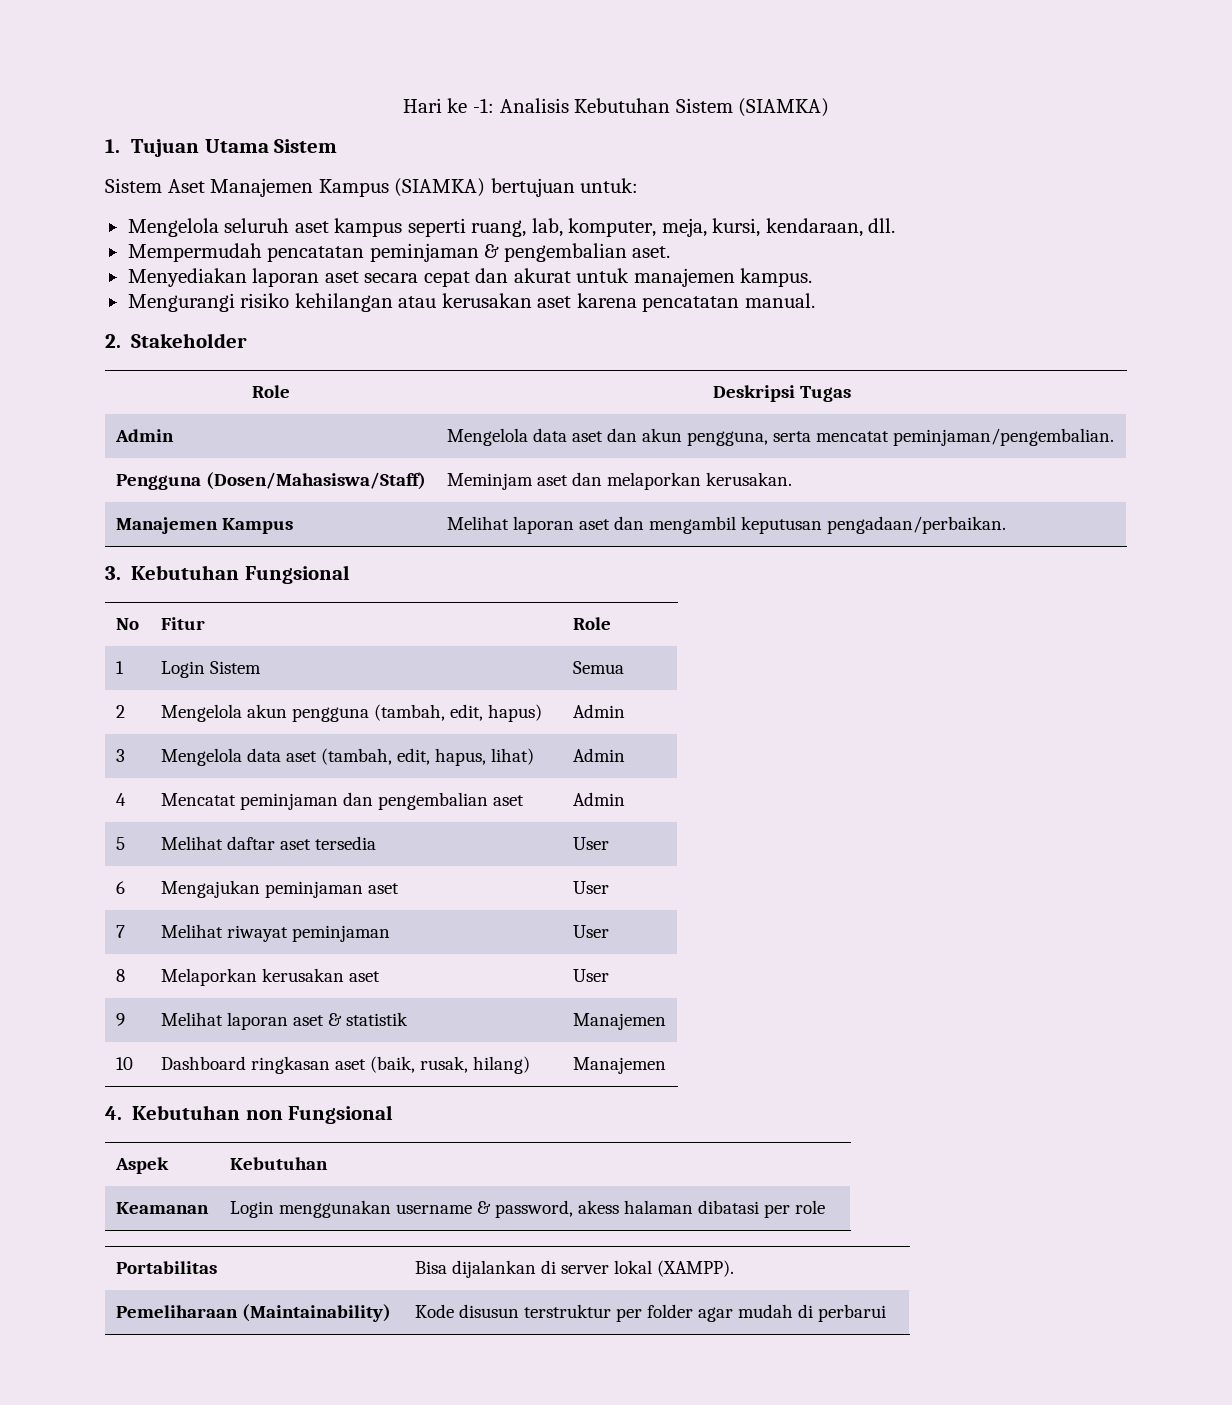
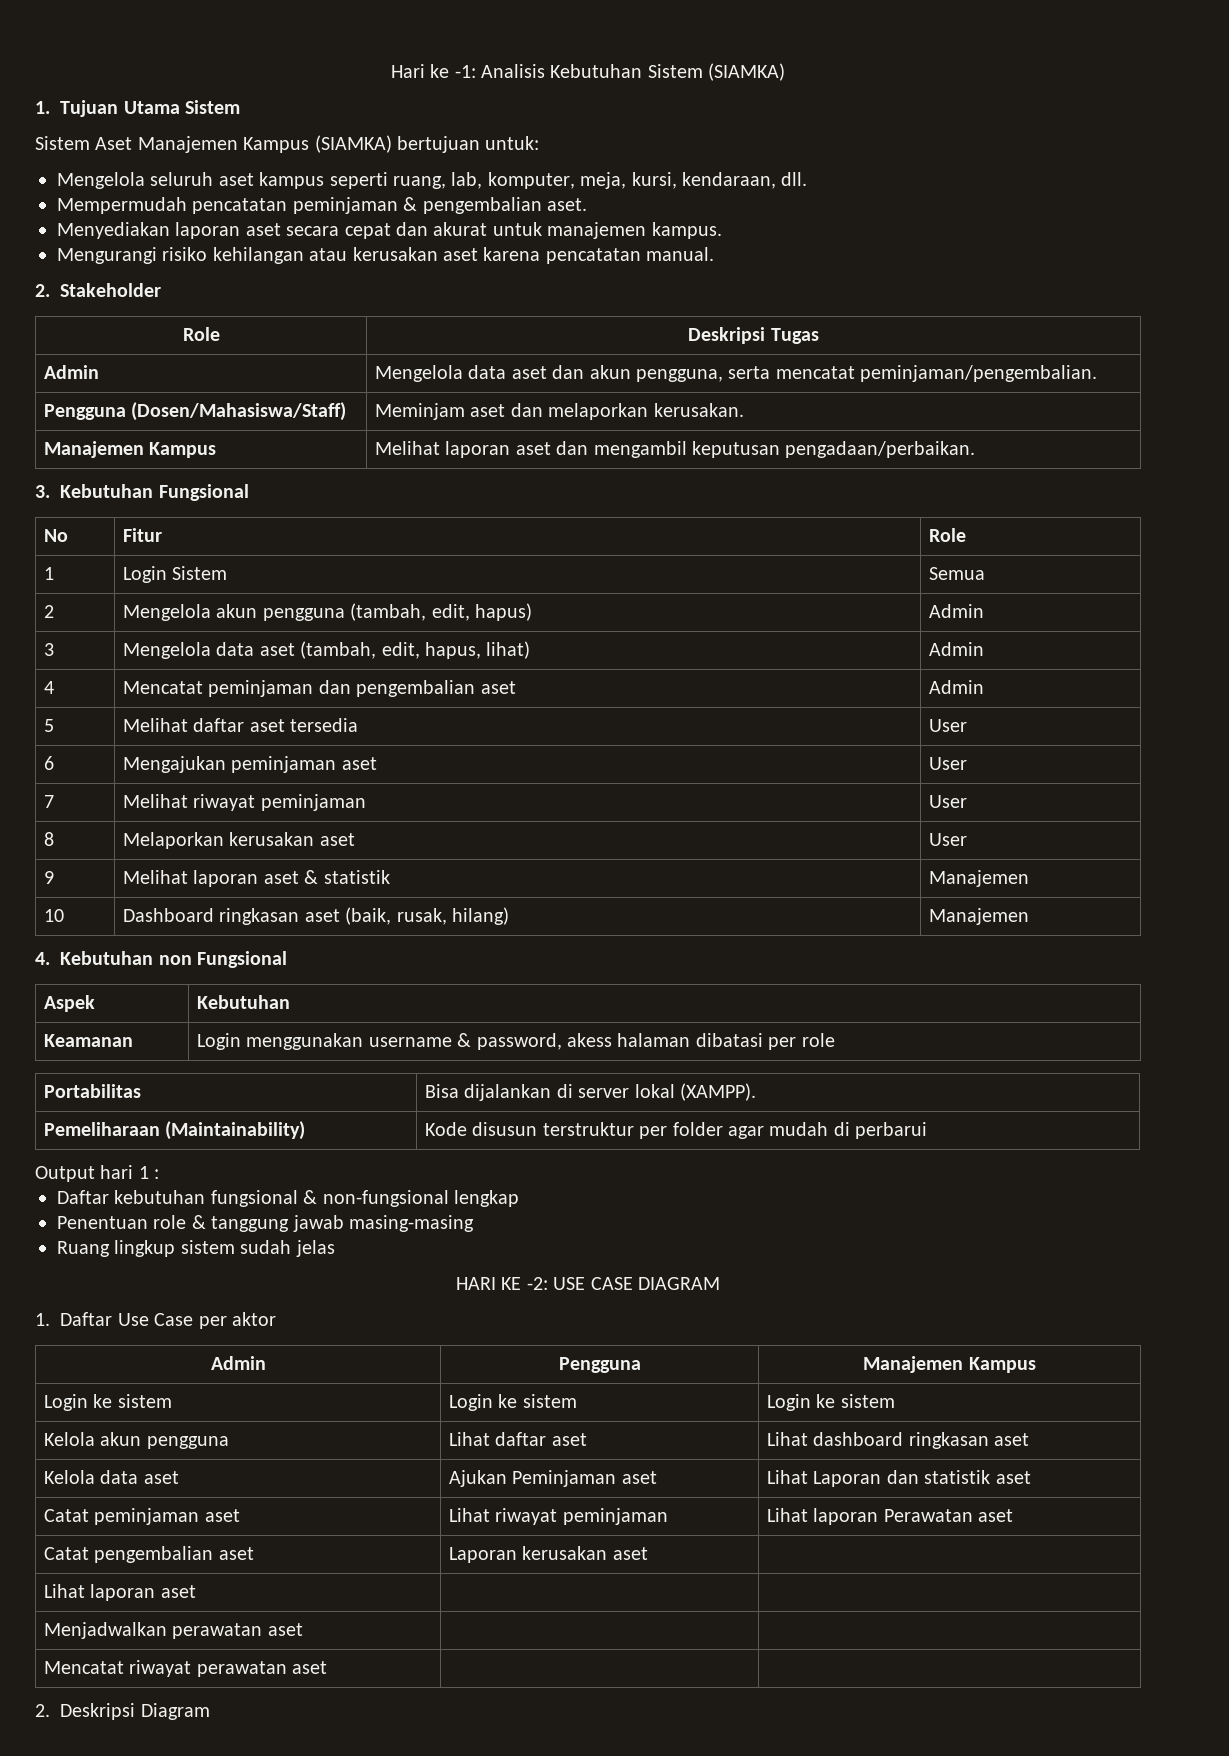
+ Output hari 1 :
+ Daftar kebutuhan fungsional & non-fungsional lengkap
+ Penentuan role & tanggung jawab masing-masing
+ Ruang lingkup sistem sudah jelas
+ HARI KE -2: USE CASE DIAGRAM
+ 1. Daftar Use Case per aktor
+ Admin | Pengguna | Manajemen Kampus
+ Login ke sistem | Login ke sistem | Login ke sistem
+ Kelola akun pengguna | Lihat daftar aset | Lihat dashboard ringkasan aset
+ Kelola data aset | Ajukan Peminjaman aset | Lihat Laporan dan statistik aset
+ Catat peminjaman aset | Lihat riwayat peminjaman | Lihat laporan Perawatan aset
+ Catat pengembalian aset | Laporan kerusakan aset |
+ Lihat laporan aset | |
+ Menjadwalkan perawatan aset | |
+ Mencatat riwayat perawatan aset | |
+ 2. Deskripsi Diagram

